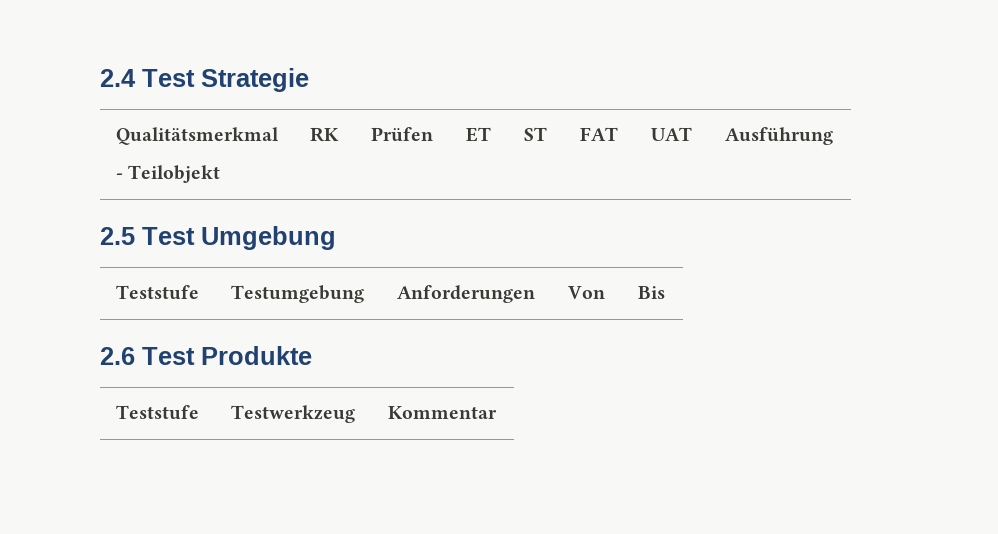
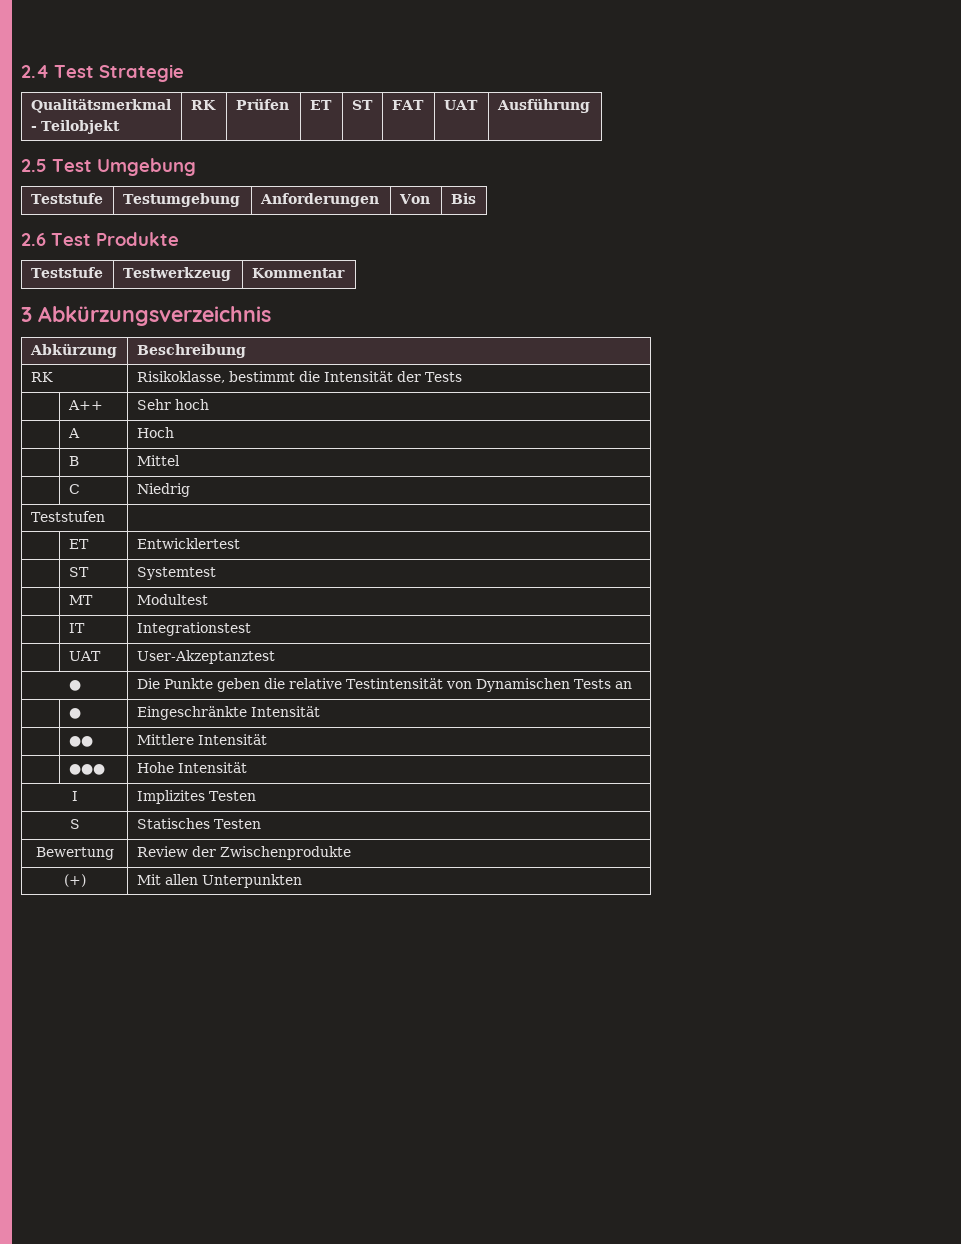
+ 3 Abkürzungsverzeichnis
+ Abkürzung | Beschreibung
+ RK | Risikoklasse, bestimmt die Intensität der Tests
+ | A++ | Sehr hoch
+ | A | Hoch
+ | B | Mittel
+ | C | Niedrig
+ Teststufen |
+ | ET | Entwicklertest
+ | ST | Systemtest
+ | MT | Modultest
+ | IT | Integrationstest
+ | UAT | User-Akzeptanztest
+ ● | Die Punkte geben die relative Testintensität von Dynamischen Tests an
+ | ● | Eingeschränkte Intensität
+ | ●● | Mittlere Intensität
+ | ●●● | Hohe Intensität
+ I | Implizites Testen
+ S | Statisches Testen
+ Bewertung | Review der Zwischenprodukte
+ (+) | Mit allen Unterpunkten

